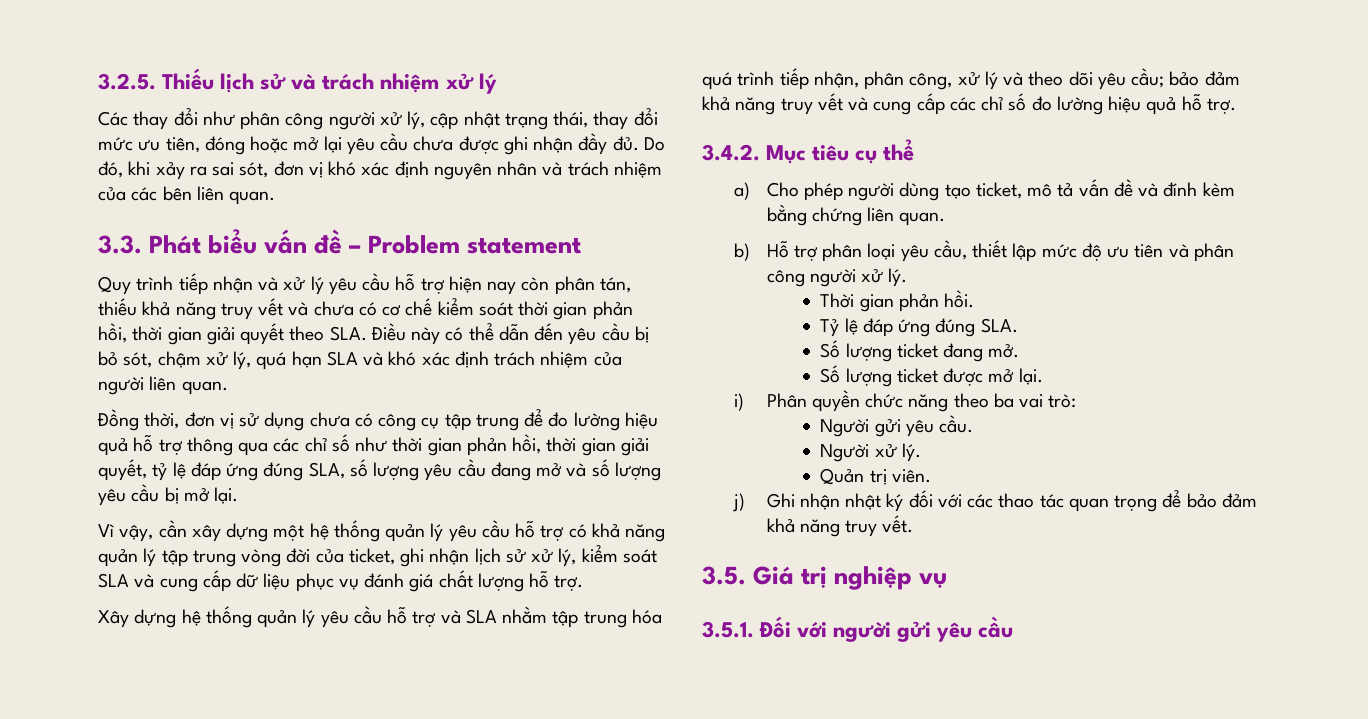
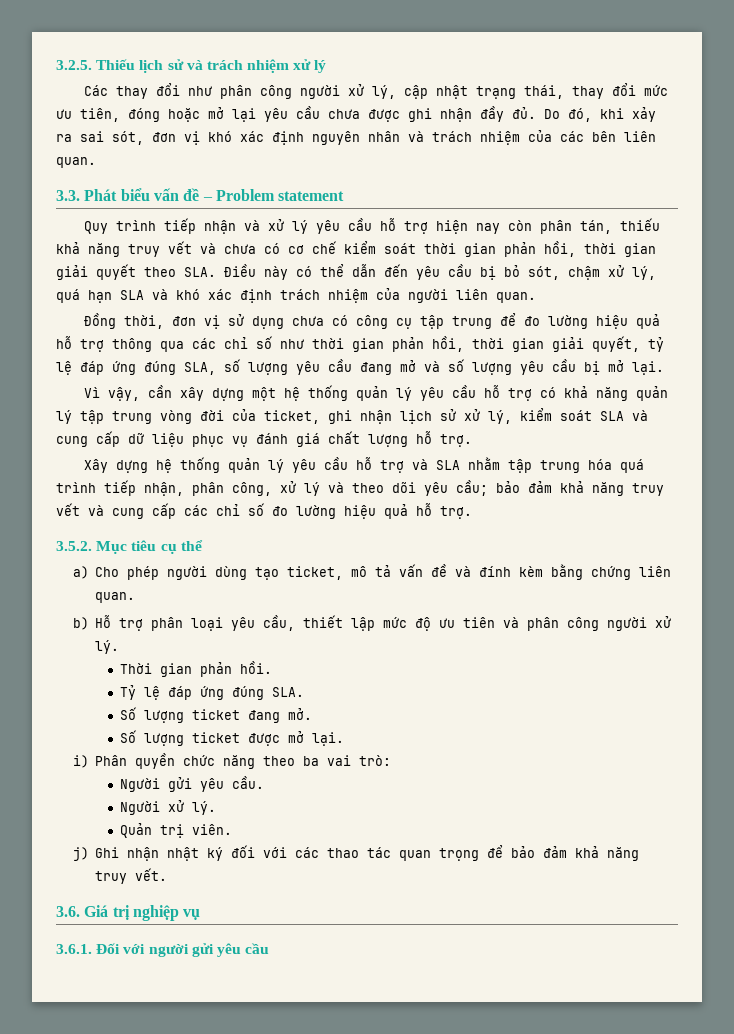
- 3.4.2. Mục tiêu cụ thể
+ 3.5.2. Mục tiêu cụ thể
- 3.5. Giá trị nghiệp vụ
+ 3.6. Giá trị nghiệp vụ
- 3.5.1. Đối với người gửi yêu cầu
+ 3.6.1. Đối với người gửi yêu cầu

